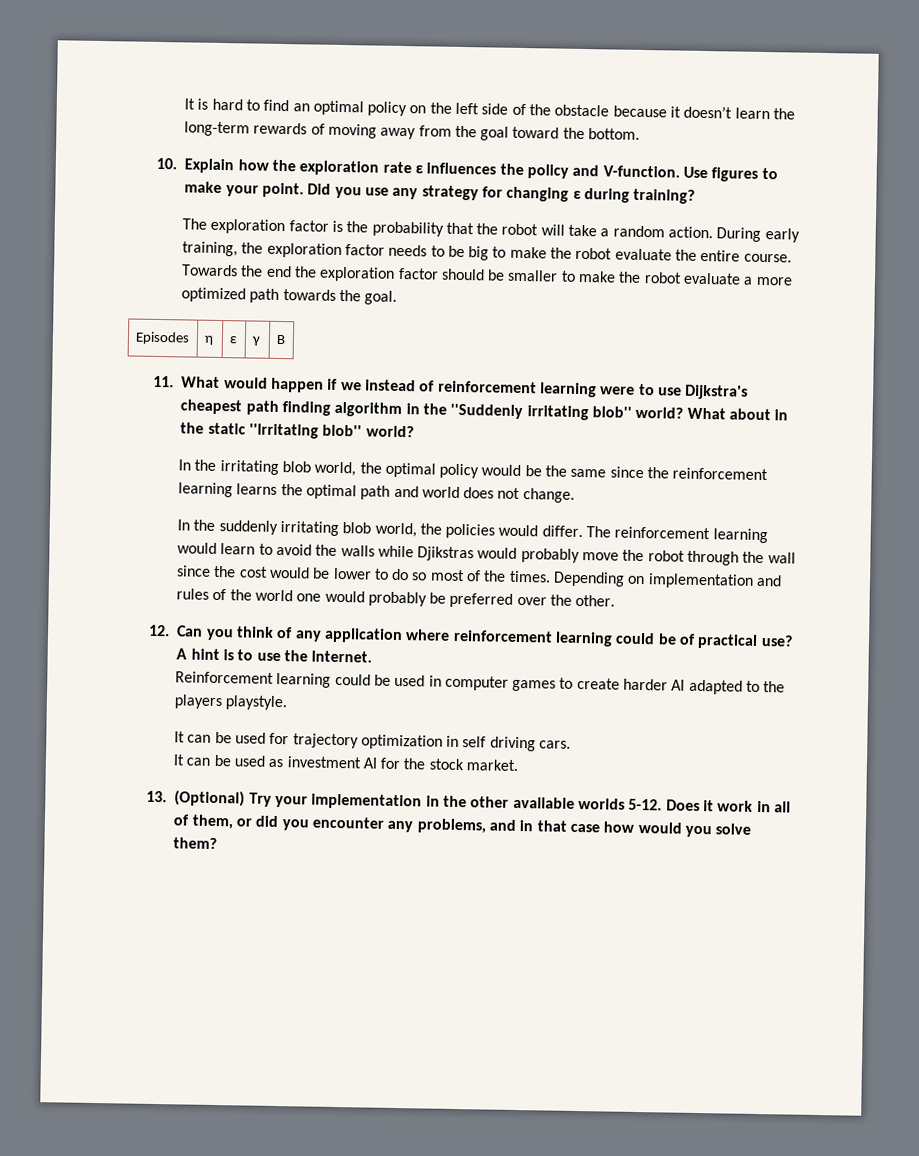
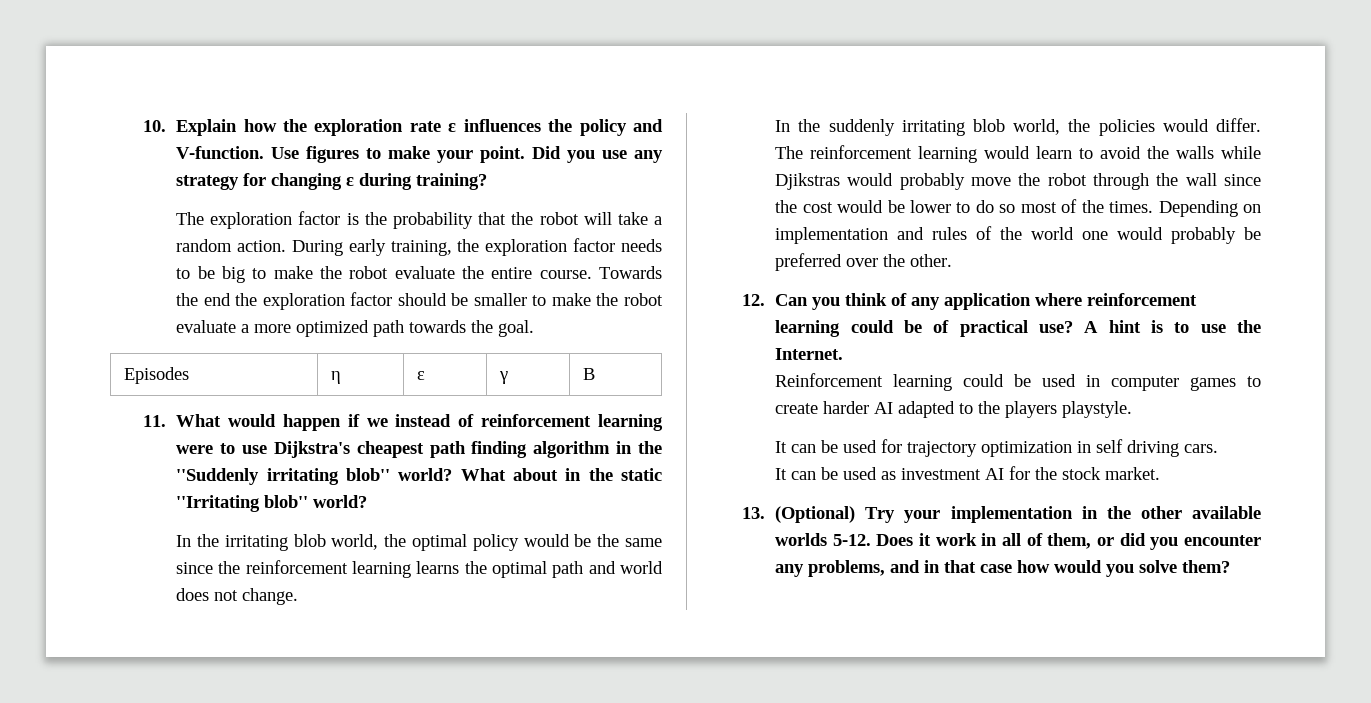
- It is hard to find an optimal policy on the left side of the obstacle because it doesn’t learn the long-term rewards of moving away from the goal toward the bottom.

